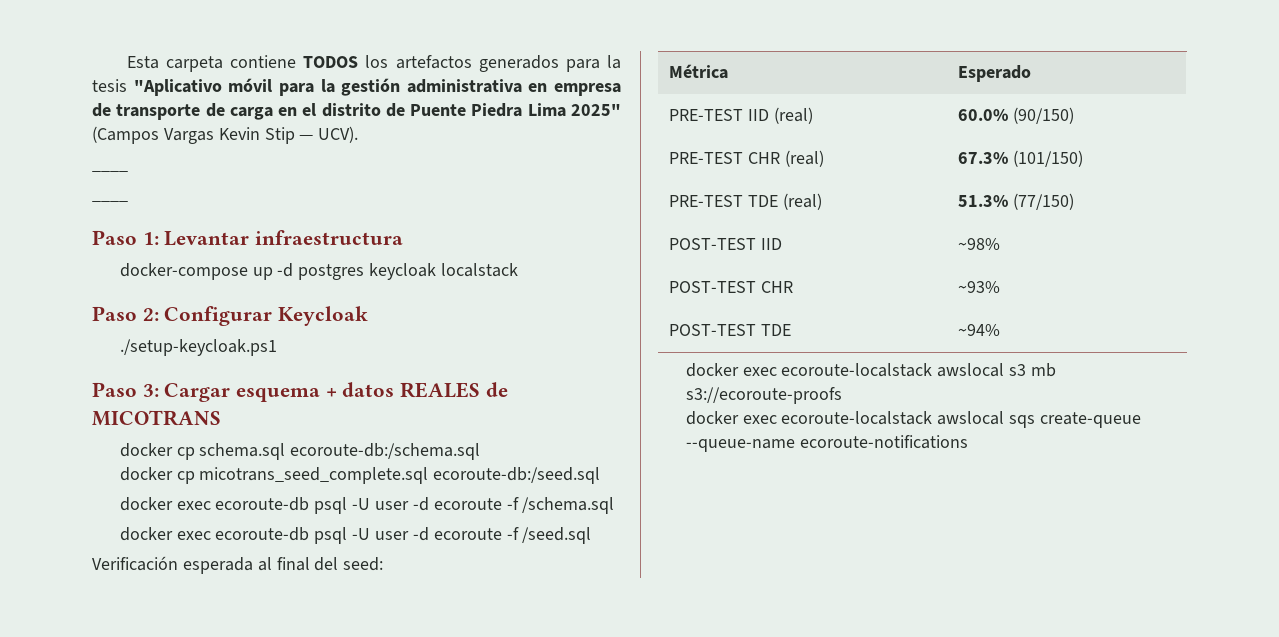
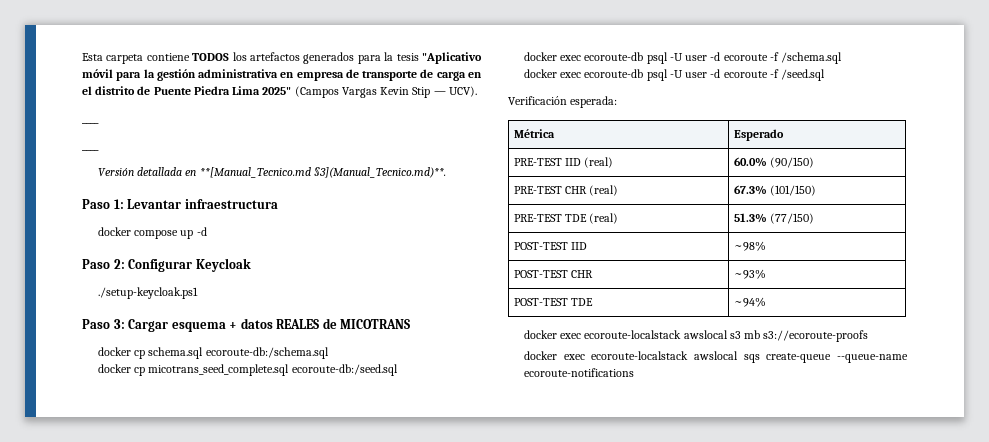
+ Versión detallada en **[Manual_Tecnico.md §3](Manual_Tecnico.md)**.
- docker-compose up -d postgres keycloak localstack
+ docker compose up -d
- Verificación esperada al final del seed:
+ Verificación esperada:

